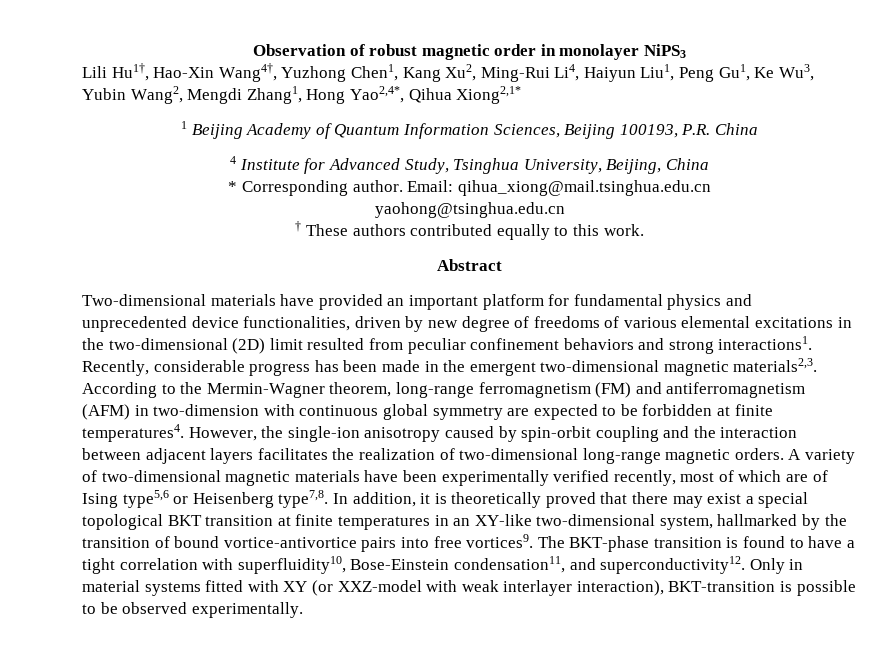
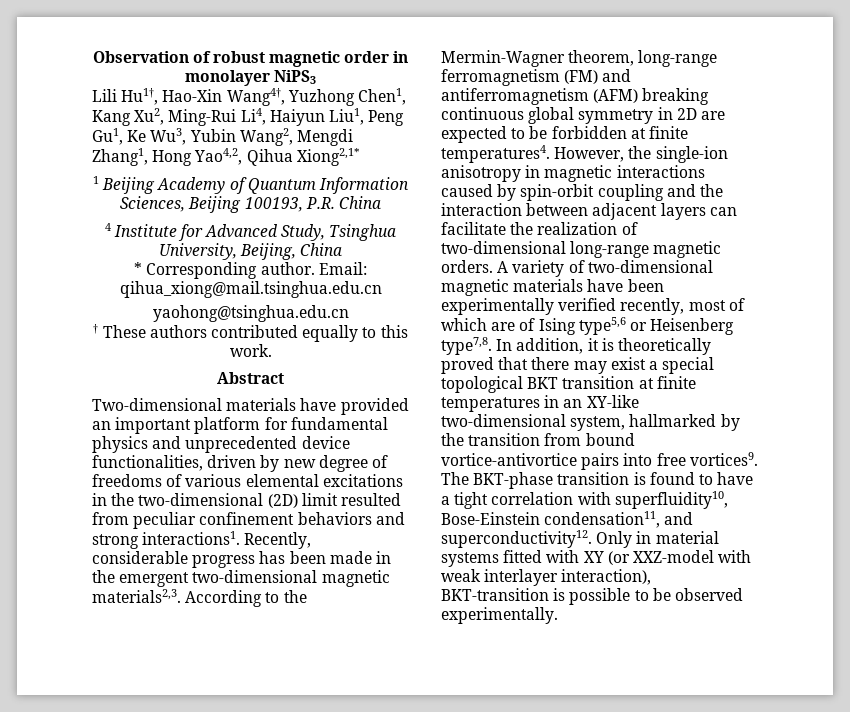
- Lili Hu1†, Hao-Xin Wang4†, Yuzhong Chen1, Kang Xu2, Ming-Rui Li4, Haiyun Liu1, Peng Gu1, Ke Wu3, Yubin Wang2, Mengdi Zhang1, Hong Yao2,4*, Qihua Xiong2,1*
+ Lili Hu1†, Hao-Xin Wang4†, Yuzhong Chen1, Kang Xu2, Ming-Rui Li4, Haiyun Liu1, Peng Gu1, Ke Wu3, Yubin Wang2, Mengdi Zhang1, Hong Yao4,2, Qihua Xiong2,1*
- According to the Mermin-Wagner theorem, long-range ferromagnetism (FM) and antiferromagnetism (AFM) in two-dimension with continuous global symmetry are expected to be forbidden at finite temperatures4.
+ According to the Mermin-Wagner theorem, long-range ferromagnetism (FM) and antiferromagnetism (AFM) breaking continuous global symmetry in 2D are expected to be forbidden at finite temperatures4.
- However, the single-ion anisotropy caused by spin-orbit coupling and the interaction between adjacent layers facilitates the realization of two-dimensional long-range magnetic orders.
+ However, the single-ion anisotropy in magnetic interactions caused by spin-orbit coupling and the interaction between adjacent layers can facilitate the realization of two-dimensional long-range magnetic orders.
- In addition, it is theoretically proved that there may exist a special topological BKT transition at finite temperatures in an XY-like two-dimensional system, hallmarked by the transition of bound vortice-antivortice pairs into free vortices9.
+ In addition, it is theoretically proved that there may exist a special topological BKT transition at finite temperatures in an XY-like two-dimensional system, hallmarked by the transition from bound vortice-antivortice pairs into free vortices9.

